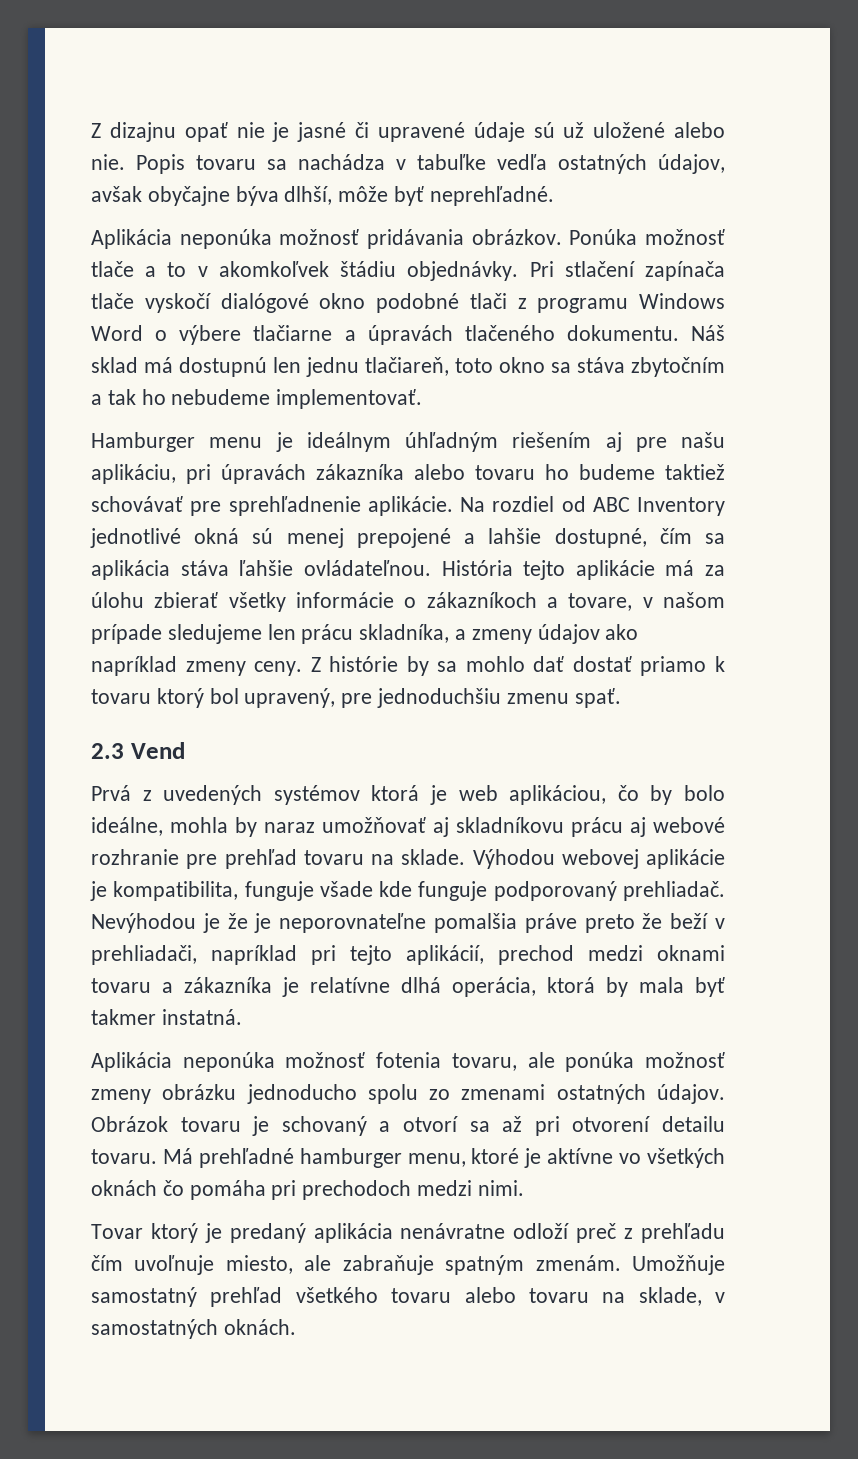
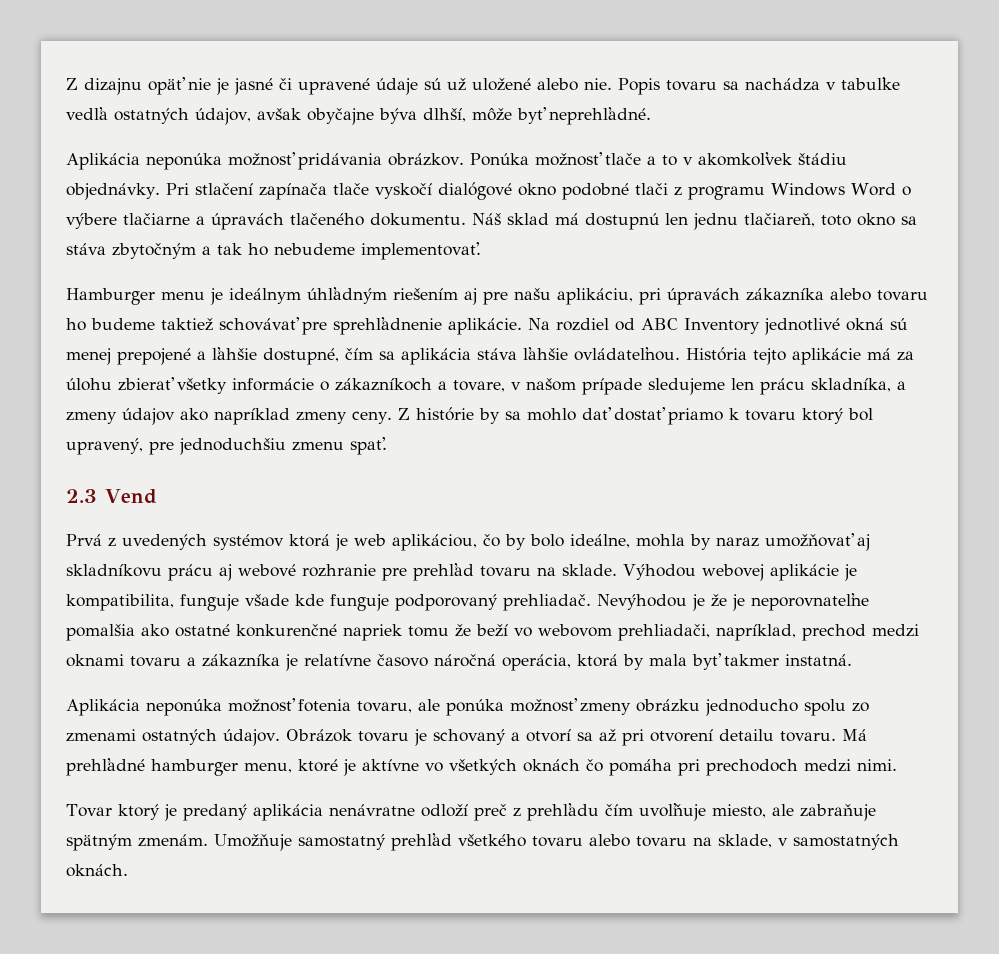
- Z dizajnu opať nie je jasné či upravené údaje sú už uložené alebo nie.
+ Z dizajnu opäť nie je jasné či upravené údaje sú už uložené alebo nie.
- Náš sklad má dostupnú len jednu tlačiareň, toto okno sa stáva zbytočním a tak ho nebudeme implementovať.
+ Náš sklad má dostupnú len jednu tlačiareň, toto okno sa stáva zbytočným a tak ho nebudeme implementovať.
- Na rozdiel od ABC Inventory jednotlivé okná sú menej prepojené a lahšie dostupné, čím sa aplikácia stáva ľahšie ovládateľnou.
+ Na rozdiel od ABC Inventory jednotlivé okná sú menej prepojené a ľahšie dostupné, čím sa aplikácia stáva ľahšie ovládateľnou.
- Nevýhodou je že je neporovnateľne pomalšia práve preto že beží v prehliadači, napríklad pri tejto aplikácií, prechod medzi oknami tovaru a zákazníka je relatívne dlhá operácia, ktorá by mala byť takmer instatná.
+ Nevýhodou je že je neporovnateľne pomalšia ako ostatné konkurenčné napriek tomu že beží vo webovom prehliadači, napríklad, prechod medzi oknami tovaru a zákazníka je relatívne časovo náročná operácia, ktorá by mala byť takmer instatná.
- Tovar ktorý je predaný aplikácia nenávratne odloží preč z prehľadu čím uvoľnuje miesto, ale zabraňuje spatným zmenám.
+ Tovar ktorý je predaný aplikácia nenávratne odloží preč z prehľadu čím uvoľňuje miesto, ale zabraňuje spätným zmenám.

